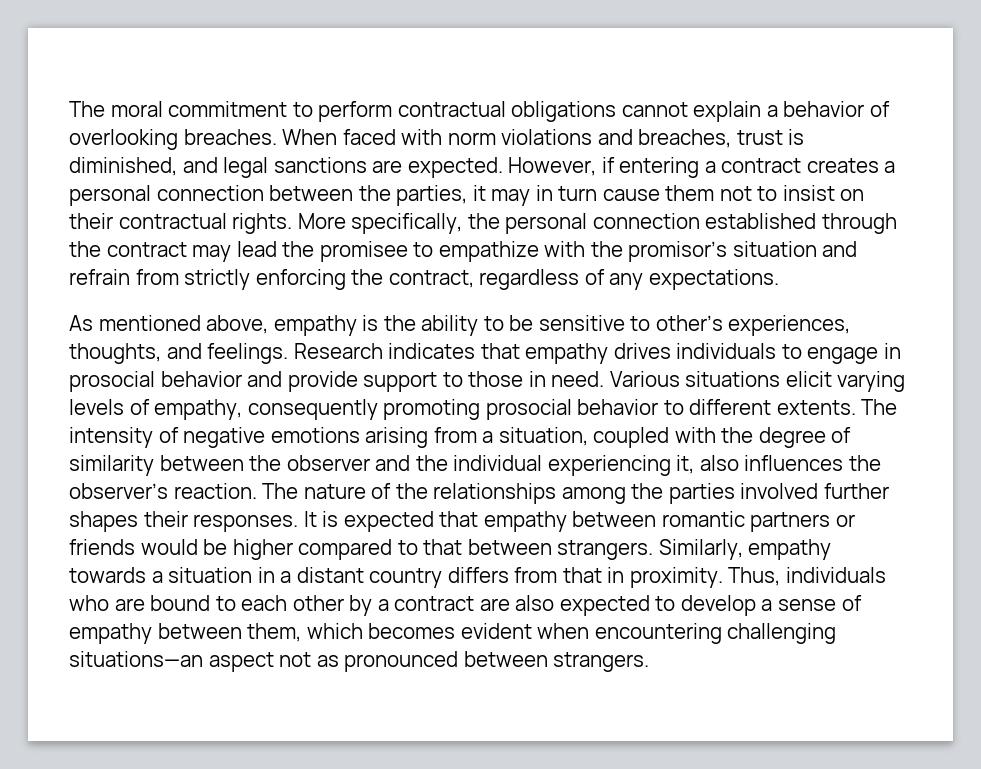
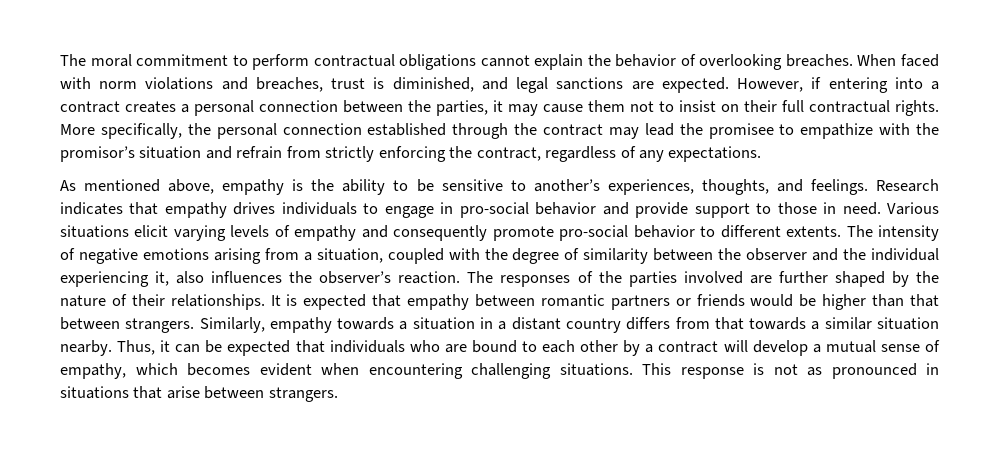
- The moral commitment to perform contractual obligations cannot explain a behavior of overlooking breaches.
+ The moral commitment to perform contractual obligations cannot explain the behavior of overlooking breaches.
- However, if entering a contract creates a personal connection between the parties, it may in turn cause them not to insist on their contractual rights.
+ However, if entering into a contract creates a personal connection between the parties, it may cause them not to insist on their full contractual rights.
- As mentioned above, empathy is the ability to be sensitive to other’s experiences, thoughts, and feelings.
+ As mentioned above, empathy is the ability to be sensitive to another’s experiences, thoughts, and feelings.
- Research indicates that empathy drives individuals to engage in prosocial behavior and provide support to those in need.
+ Research indicates that empathy drives individuals to engage in pro-social behavior and provide support to those in need.
- Various situations elicit varying levels of empathy, consequently promoting prosocial behavior to different extents.
+ Various situations elicit varying levels of empathy and consequently promote pro-social behavior to different extents.
- The nature of the relationships among the parties involved further shapes their responses.
+ The responses of the parties involved are further shaped by the nature of their relationships.
- It is expected that empathy between romantic partners or friends would be higher compared to that between strangers.
+ It is expected that empathy between romantic partners or friends would be higher than that between strangers.
- Similarly, empathy towards a situation in a distant country differs from that in proximity. Thus, individuals who are bound to each other by a contract are also expected to develop a sense of empathy between them, which becomes evident when encountering challenging situations—an aspect not as pronounced between strangers.
+ Similarly, empathy towards a situation in a distant country differs from that towards a similar situation nearby. Thus, it can be expected that individuals who are bound to each other by a contract will develop a mutual sense of empathy, which becomes evident when encountering challenging situations. This response is not as pronounced in situations that arise between strangers.

